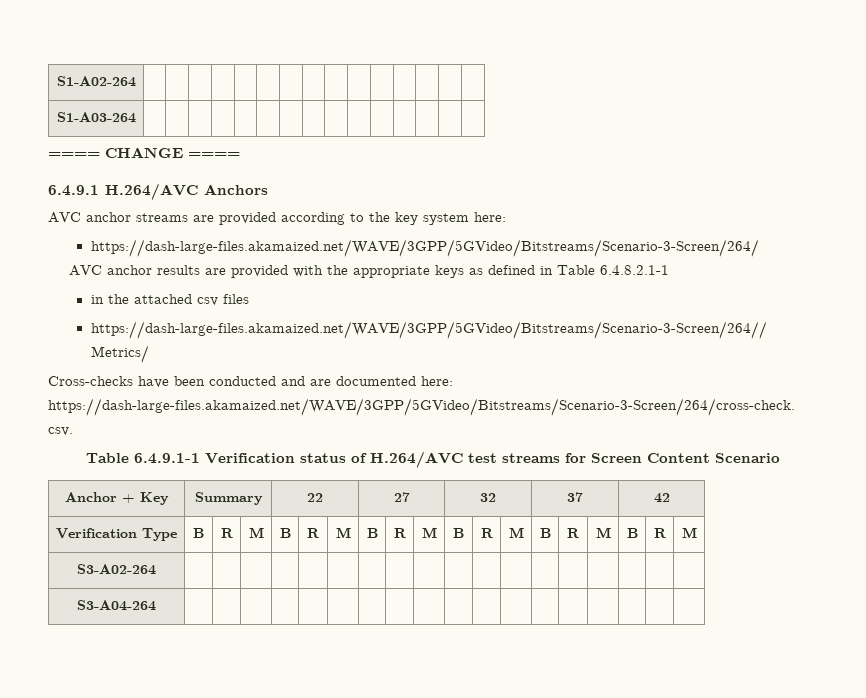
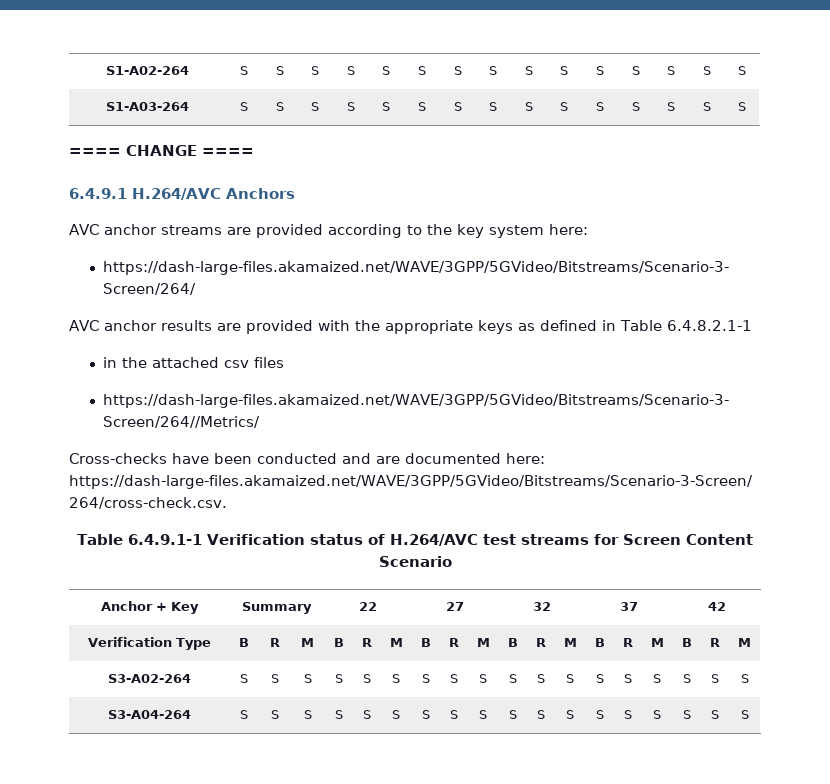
- S1-A02-264 | | | | | | | | | | | | | | |
- S1-A03-264 | | | | | | | | | | | | | | |
+ S1-A02-264 | S | S | S | S | S | S | S | S | S | S | S | S | S | S | S
+ S1-A03-264 | S | S | S | S | S | S | S | S | S | S | S | S | S | S | S
- S3-A02-264 | | | | | | | | | | | | | | | | | |
- S3-A04-264 | | | | | | | | | | | | | | | | | |
+ S3-A02-264 | S | S | S | S | S | S | S | S | S | S | S | S | S | S | S | S | S | S
+ S3-A04-264 | S | S | S | S | S | S | S | S | S | S | S | S | S | S | S | S | S | S

